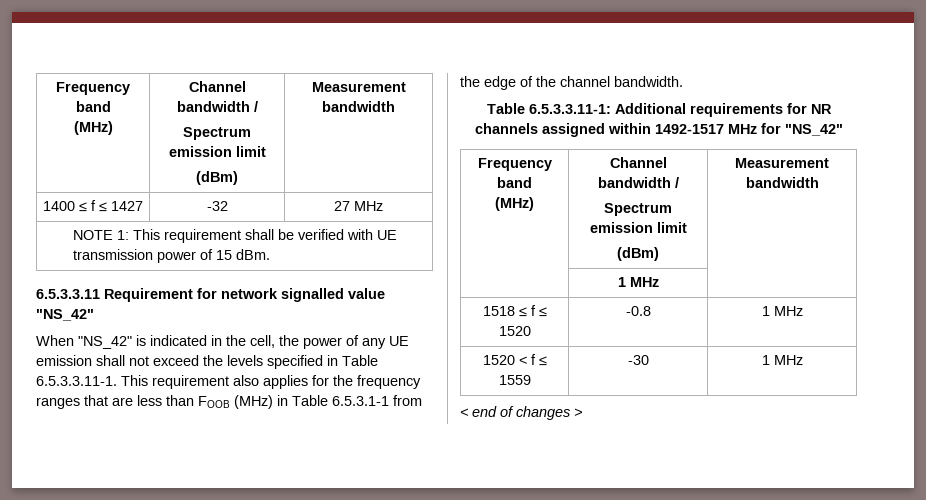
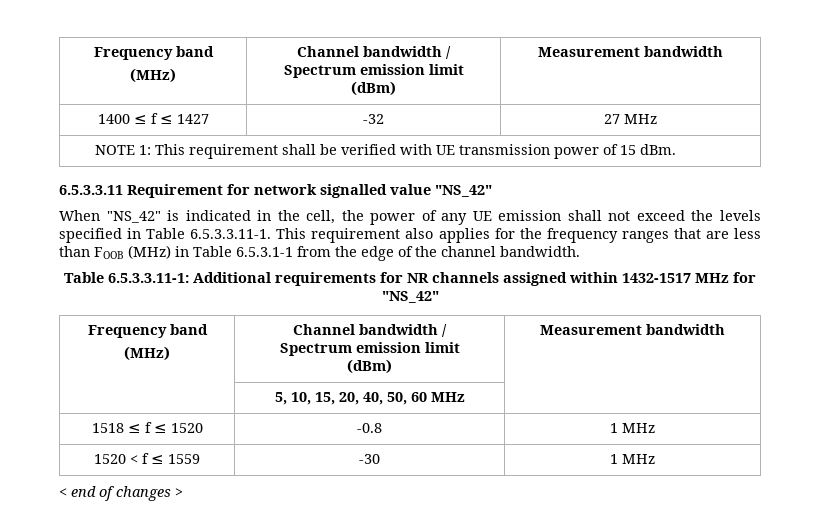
- Table 6.5.3.3.11-1: Additional requirements for NR channels assigned within 1492-1517 MHz for "NS_42"
+ Table 6.5.3.3.11-1: Additional requirements for NR channels assigned within 1432-1517 MHz for "NS_42"
- | 1 MHz |
+ | 5, 10, 15, 20, 40, 50, 60 MHz |

